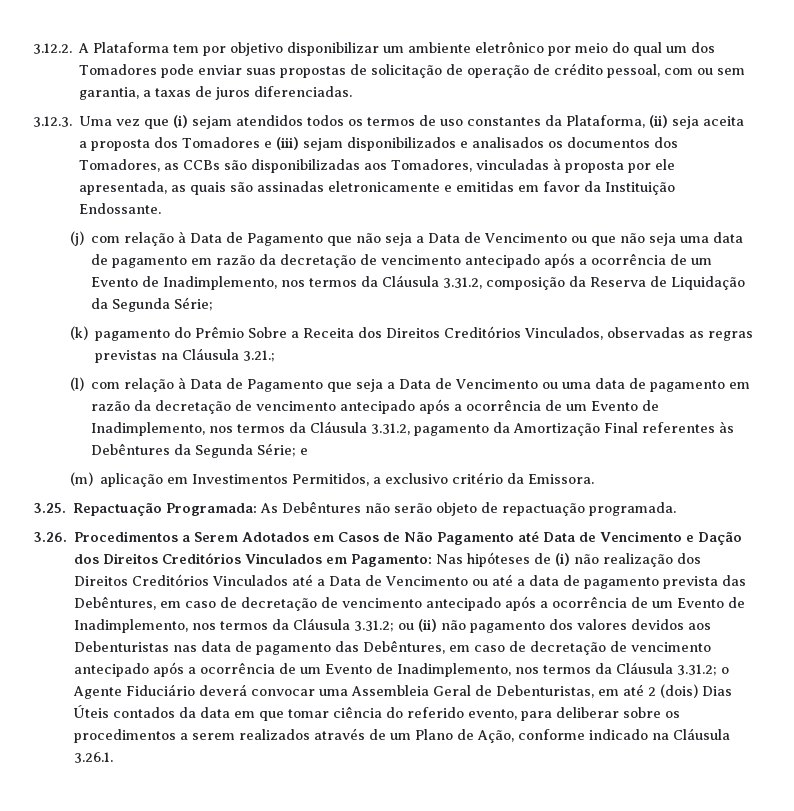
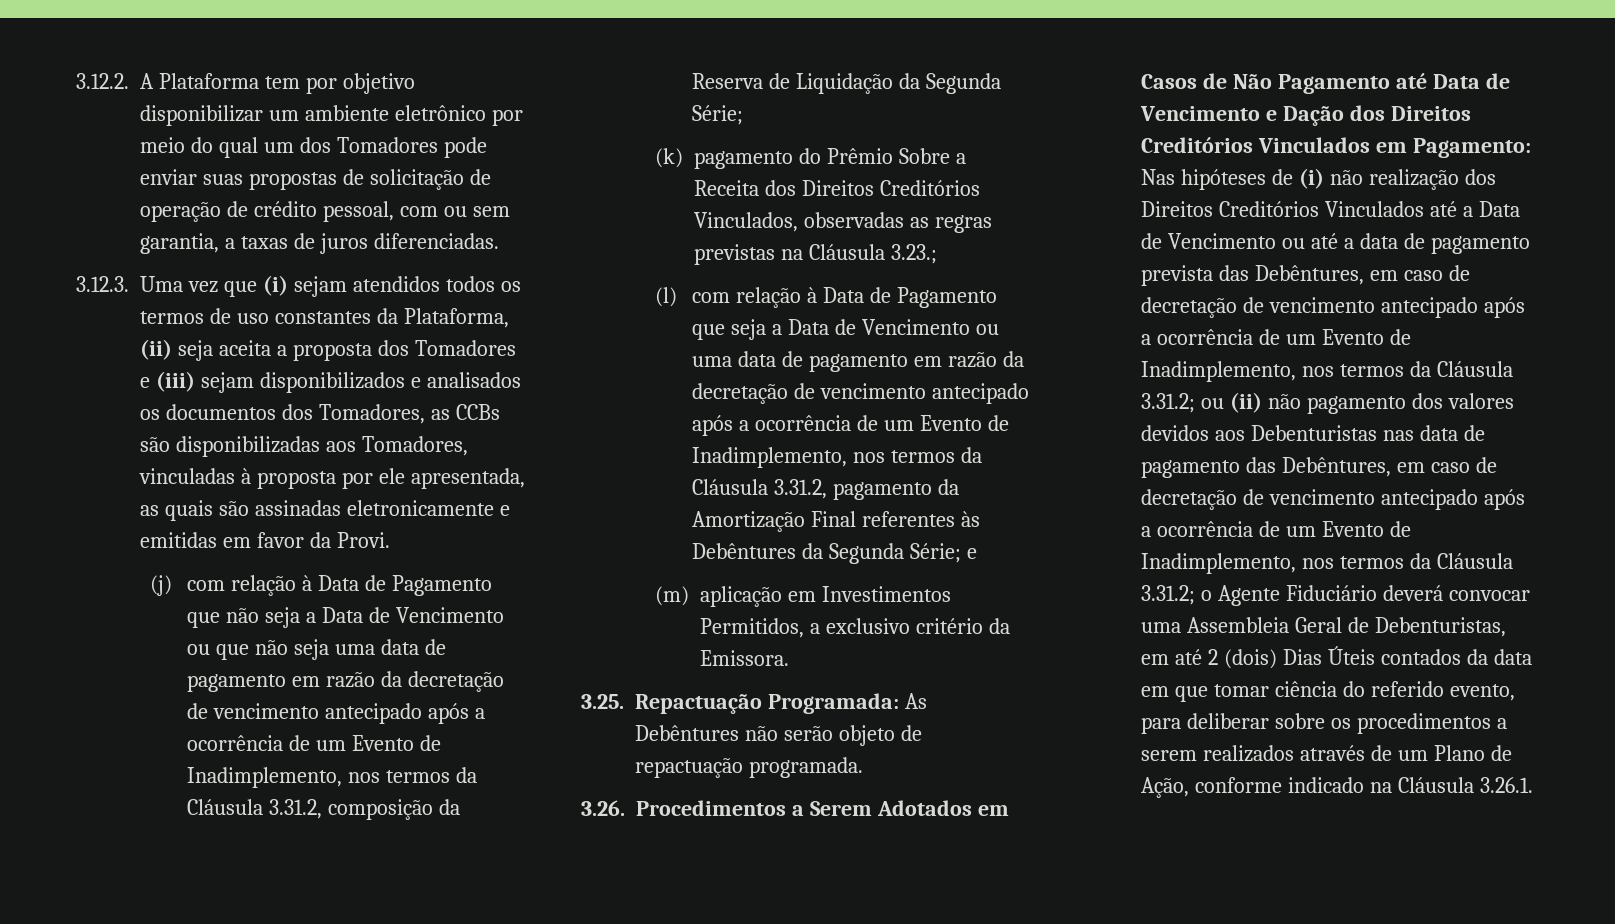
- 3.12.3. Uma vez que (i) sejam atendidos todos os termos de uso constantes da Plataforma, (ii) seja aceita a proposta dos Tomadores e (iii) sejam disponibilizados e analisados os documentos dos Tomadores, as CCBs são disponibilizadas aos Tomadores, vinculadas à proposta por ele apresentada, as quais são assinadas eletronicamente e emitidas em favor da Instituição Endossante.
+ 3.12.3. Uma vez que (i) sejam atendidos todos os termos de uso constantes da Plataforma, (ii) seja aceita a proposta dos Tomadores e (iii) sejam disponibilizados e analisados os documentos dos Tomadores, as CCBs são disponibilizadas aos Tomadores, vinculadas à proposta por ele apresentada, as quais são assinadas eletronicamente e emitidas em favor da Provi.
- (k) pagamento do Prêmio Sobre a Receita dos Direitos Creditórios Vinculados, observadas as regras previstas na Cláusula 3.21.;
+ (k) pagamento do Prêmio Sobre a Receita dos Direitos Creditórios Vinculados, observadas as regras previstas na Cláusula 3.23.;

